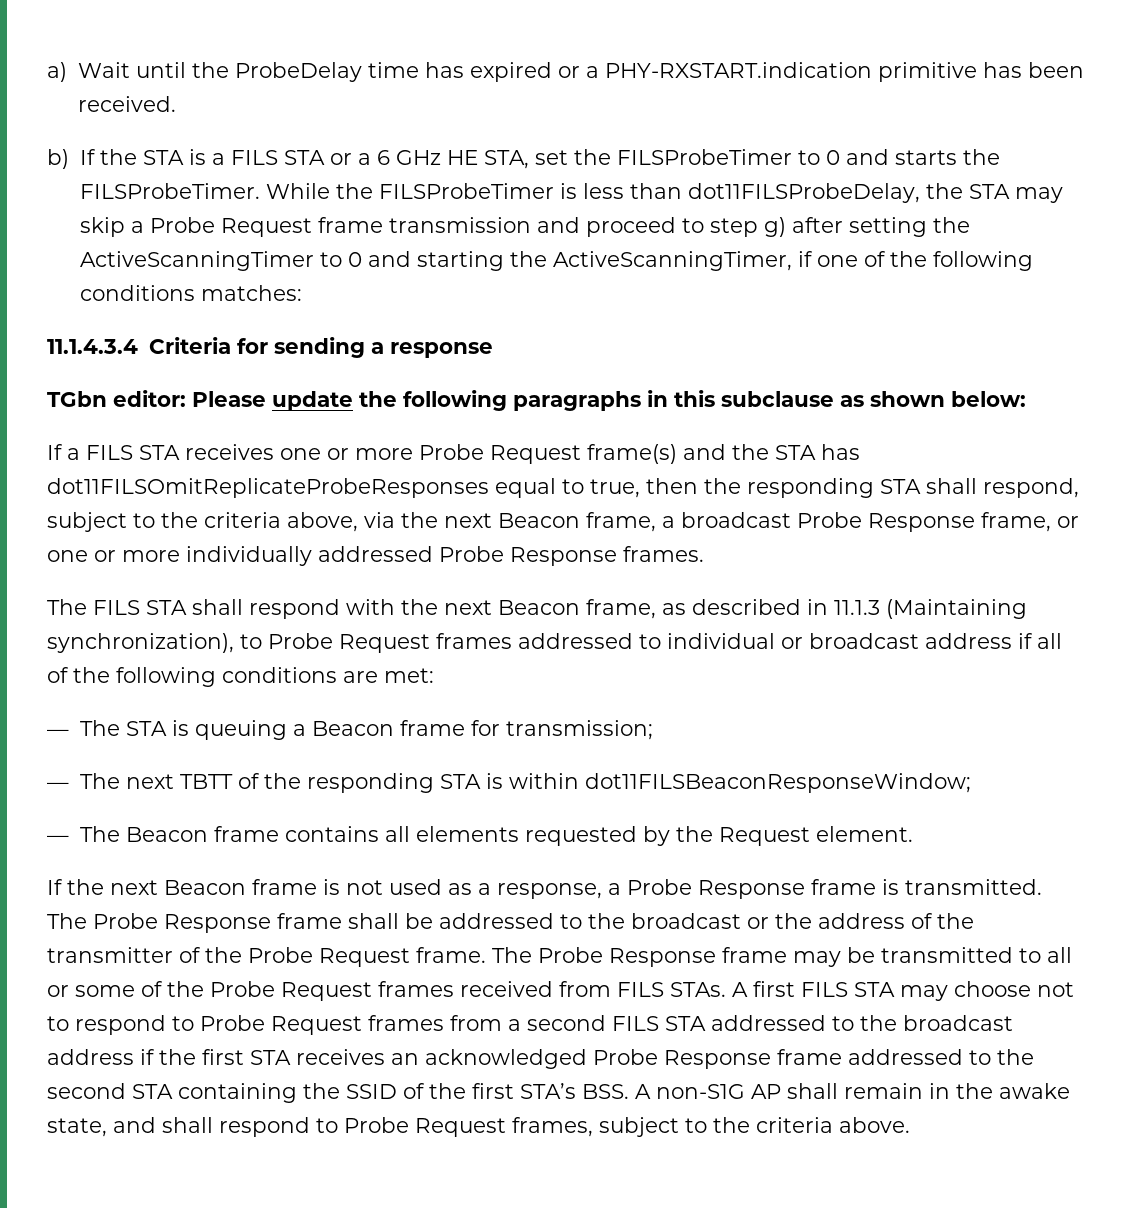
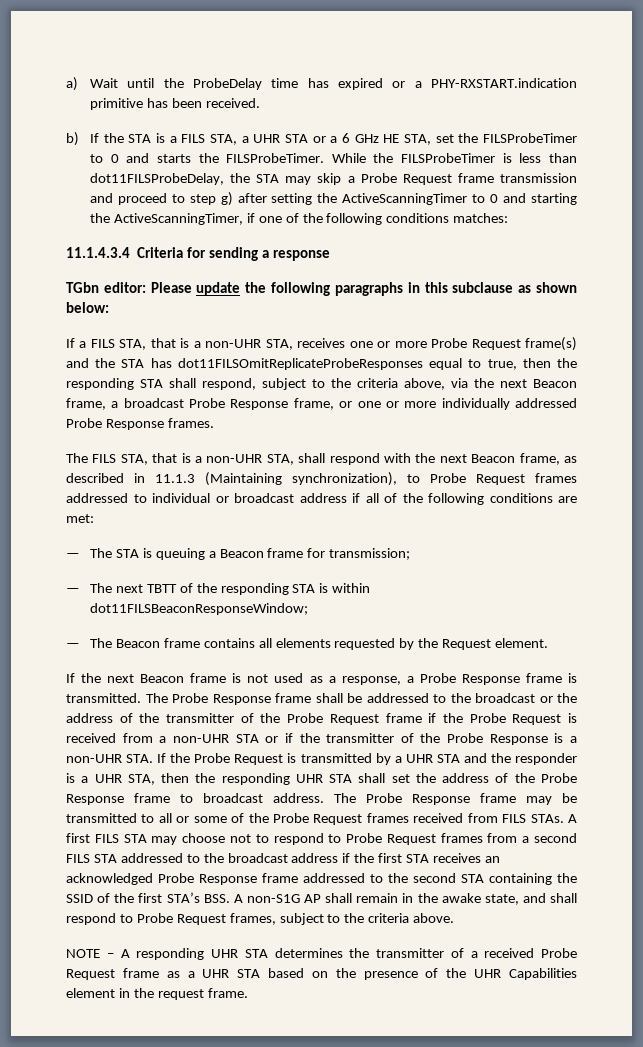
- b) If the STA is a FILS STA or a 6 GHz HE STA, set the FILSProbeTimer to 0 and starts the FILSProbeTimer.
+ b) If the STA is a FILS STA, a UHR STA or a 6 GHz HE STA, set the FILSProbeTimer to 0 and starts the FILSProbeTimer.
- If a FILS STA receives one or more Probe Request frame(s) and the STA has dot11FILSOmitReplicateProbeResponses equal to true, then the responding STA shall respond, subject to the criteria above, via the next Beacon frame, a broadcast Probe Response frame, or one or more individually addressed Probe Response frames.
+ If a FILS STA, that is a non-UHR STA, receives one or more Probe Request frame(s) and the STA has dot11FILSOmitReplicateProbeResponses equal to true, then the responding STA shall respond, subject to the criteria above, via the next Beacon frame, a broadcast Probe Response frame, or one or more individually addressed Probe Response frames.
- The FILS STA shall respond with the next Beacon frame, as described in 11.1.3 (Maintaining synchronization), to Probe Request frames addressed to individual or broadcast address if all of the following conditions are met:
+ The FILS STA, that is a non-UHR STA, shall respond with the next Beacon frame, as described in 11.1.3 (Maintaining synchronization), to Probe Request frames addressed to individual or broadcast address if all of the following conditions are met:
- The Probe Response frame shall be addressed to the broadcast or the address of the transmitter of the Probe Request frame.
+ The Probe Response frame shall be addressed to the broadcast or the address of the transmitter of the Probe Request frame if the Probe Request is received from a non-UHR STA or if the transmitter of the Probe Response is a non-UHR STA. If the Probe Request is transmitted by a UHR STA and the responder is a UHR STA, then the responding UHR STA shall set the address of the Probe Response frame to broadcast address.
+ NOTE – A responding UHR STA determines the transmitter of a received Probe Request frame as a UHR STA based on the presence of the UHR Capabilities element in the request frame.

